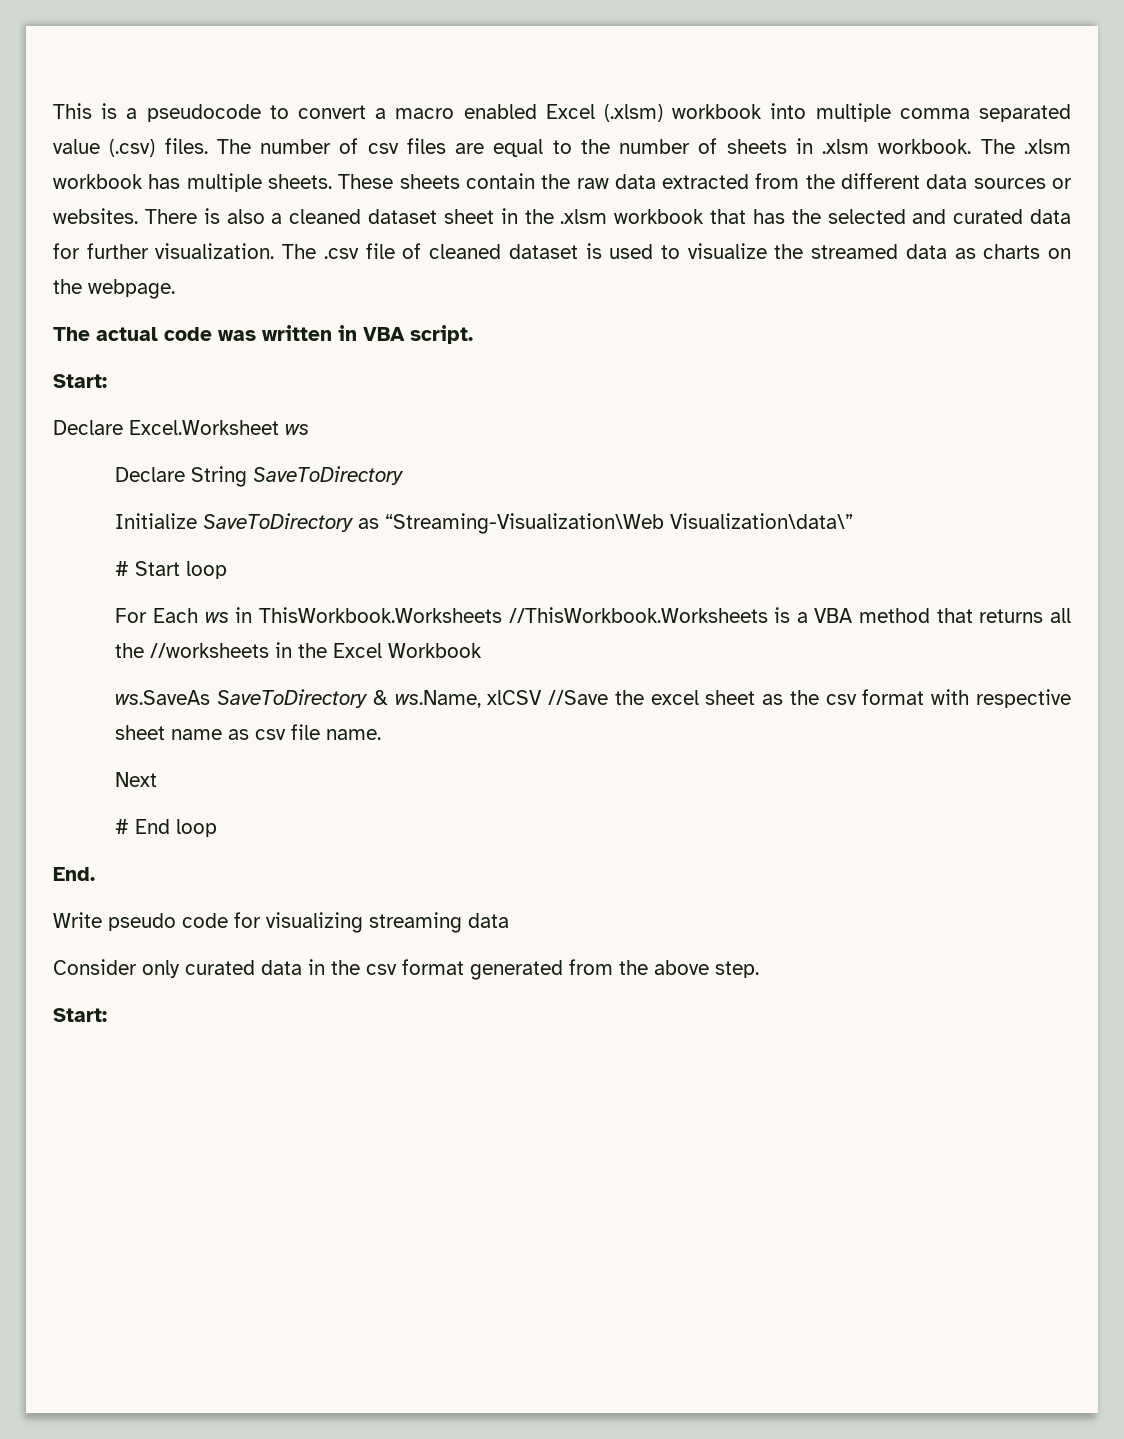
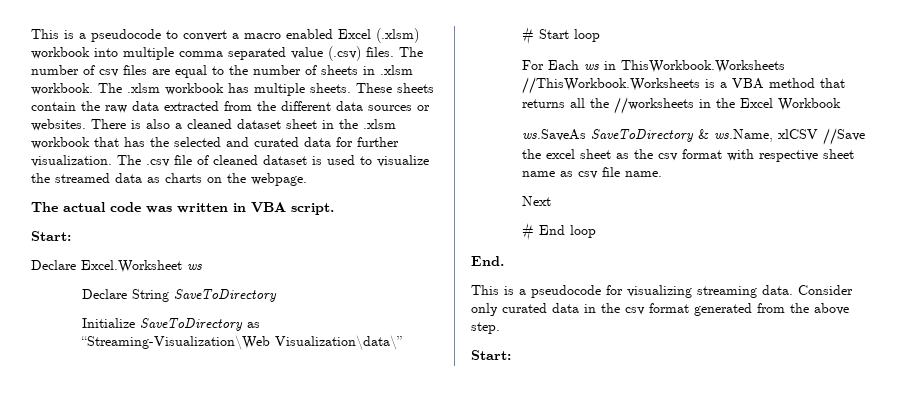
- Write pseudo code for visualizing streaming data
- Consider only curated data in the csv format generated from the above step.
+ This is a pseudocode for visualizing streaming data. Consider only curated data in the csv format generated from the above step.

